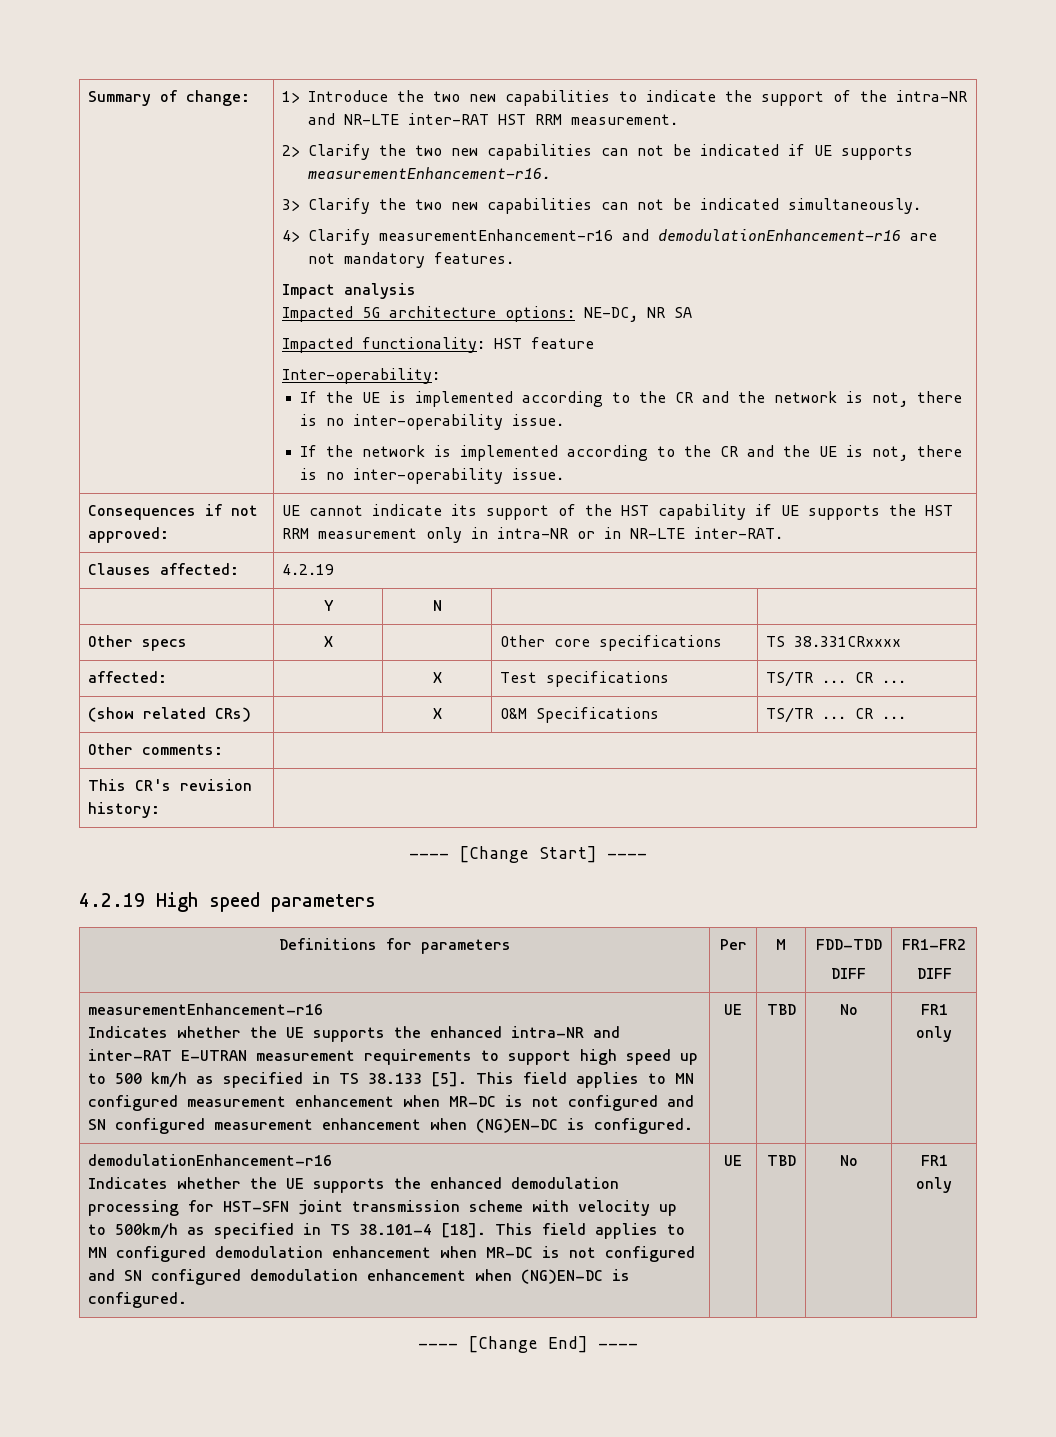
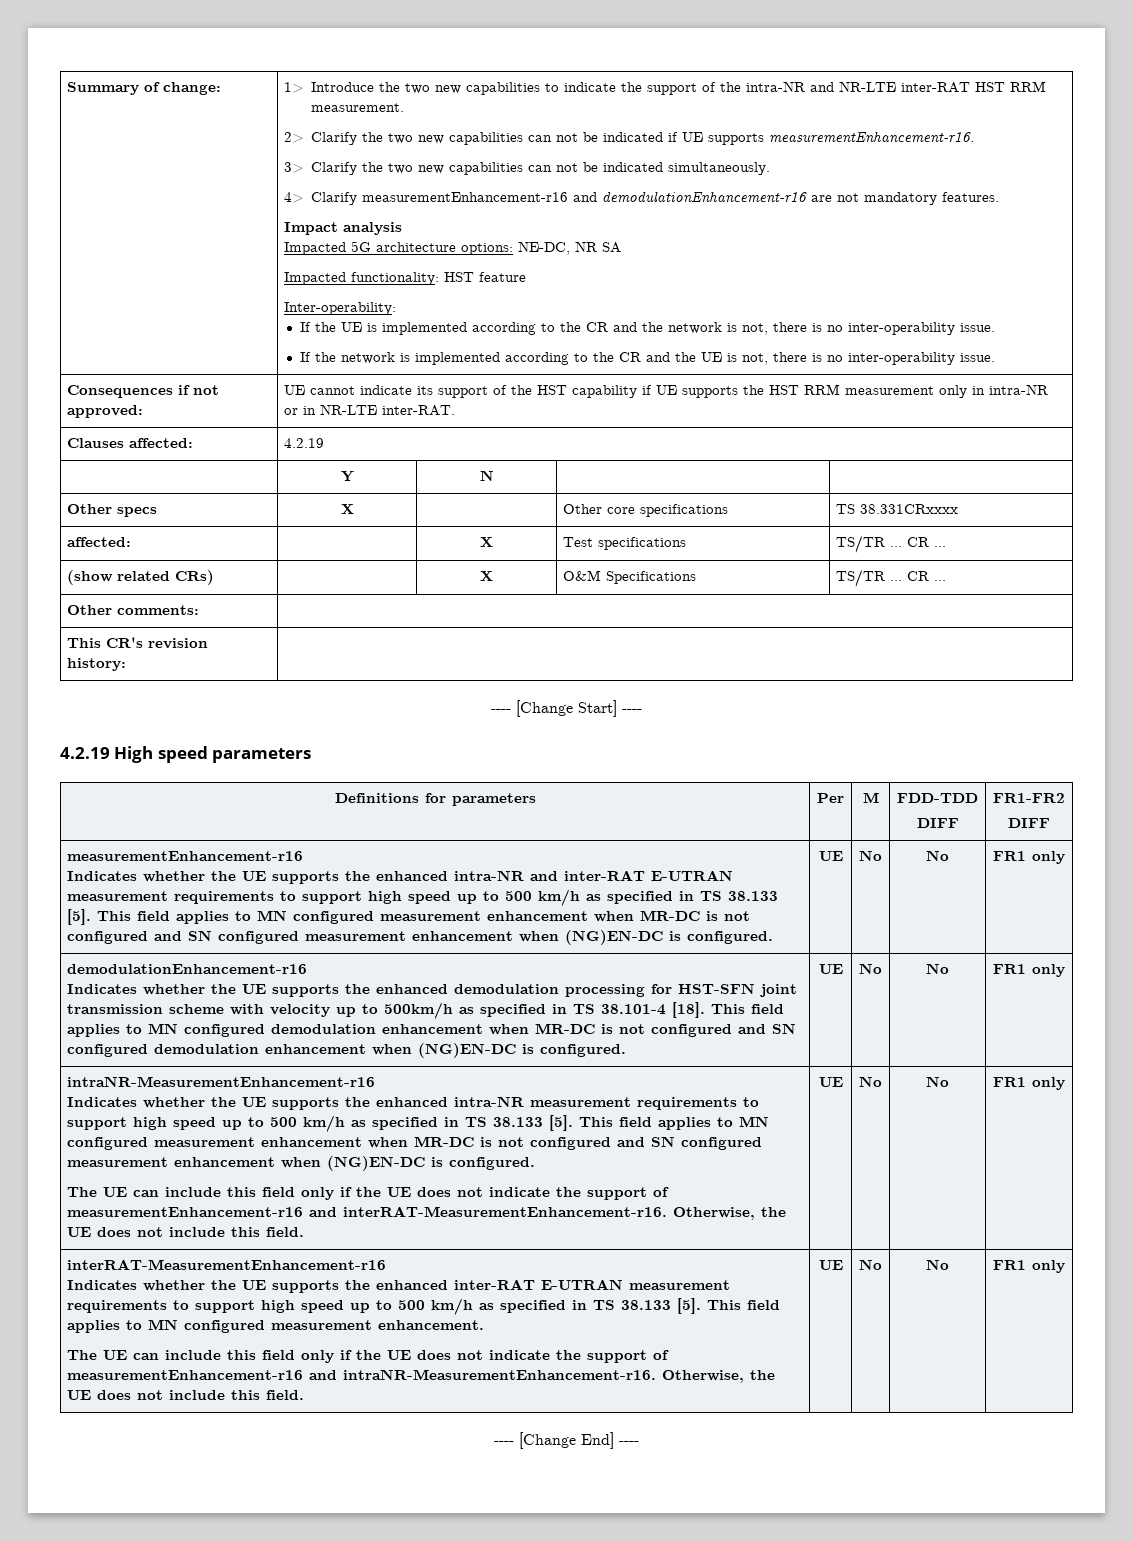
- This field applies to MN configured measurement enhancement when MR-DC is not configured and SN configured measurement enhancement when (NG)EN-DC is configured. | UE | TBD
+ This field applies to MN configured measurement enhancement when MR-DC is not configured and SN configured measurement enhancement when (NG)EN-DC is configured. | UE | No
- This field applies to MN configured demodulation enhancement when MR-DC is not configured and SN configured demodulation enhancement when (NG)EN-DC is configured. | UE | TBD
+ This field applies to MN configured demodulation enhancement when MR-DC is not configured and SN configured demodulation enhancement when (NG)EN-DC is configured. | UE | No | No | FR1 only
+ intraNR-MeasurementEnhancement-r16
+ Indicates whether the UE supports the enhanced intra-NR measurement requirements to support high speed up to 500 km/h as specified in TS 38.133 [5]. This field applies to MN configured measurement enhancement when MR-DC is not configured and SN configured measurement enhancement when (NG)EN-DC is configured.
+ The UE can include this field only if the UE does not indicate the support of measurementEnhancement-r16 and interRAT-MeasurementEnhancement-r16. Otherwise, the UE does not include this field. | UE | No | No | FR1 only
+ interRAT-MeasurementEnhancement-r16
+ Indicates whether the UE supports the enhanced inter-RAT E-UTRAN measurement requirements to support high speed up to 500 km/h as specified in TS 38.133 [5]. This field applies to MN configured measurement enhancement.
+ The UE can include this field only if the UE does not indicate the support of measurementEnhancement-r16 and intraNR-MeasurementEnhancement-r16. Otherwise, the UE does not include this field. | UE | No

